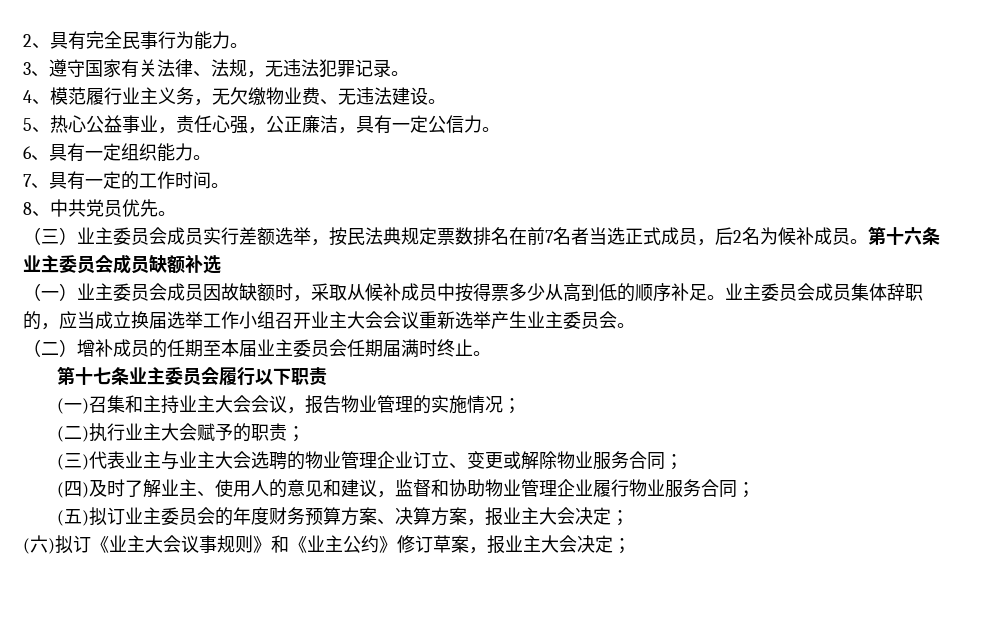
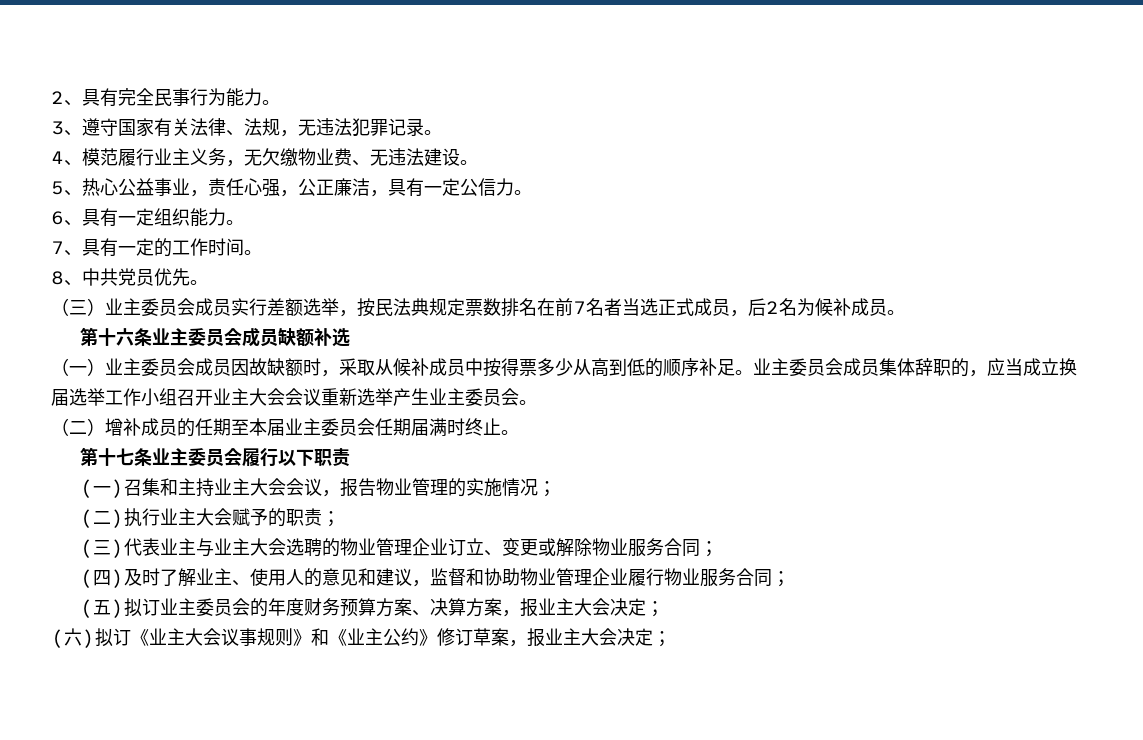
- （三）业主委员会成员实行差额选举，按民法典规定票数排名在前7名者当选正式成员，后2名为候补成员。第十六条业主委员会成员缺额补选
+ （三）业主委员会成员实行差额选举，按民法典规定票数排名在前7名者当选正式成员，后2名为候补成员。
+ 第十六条业主委员会成员缺额补选

